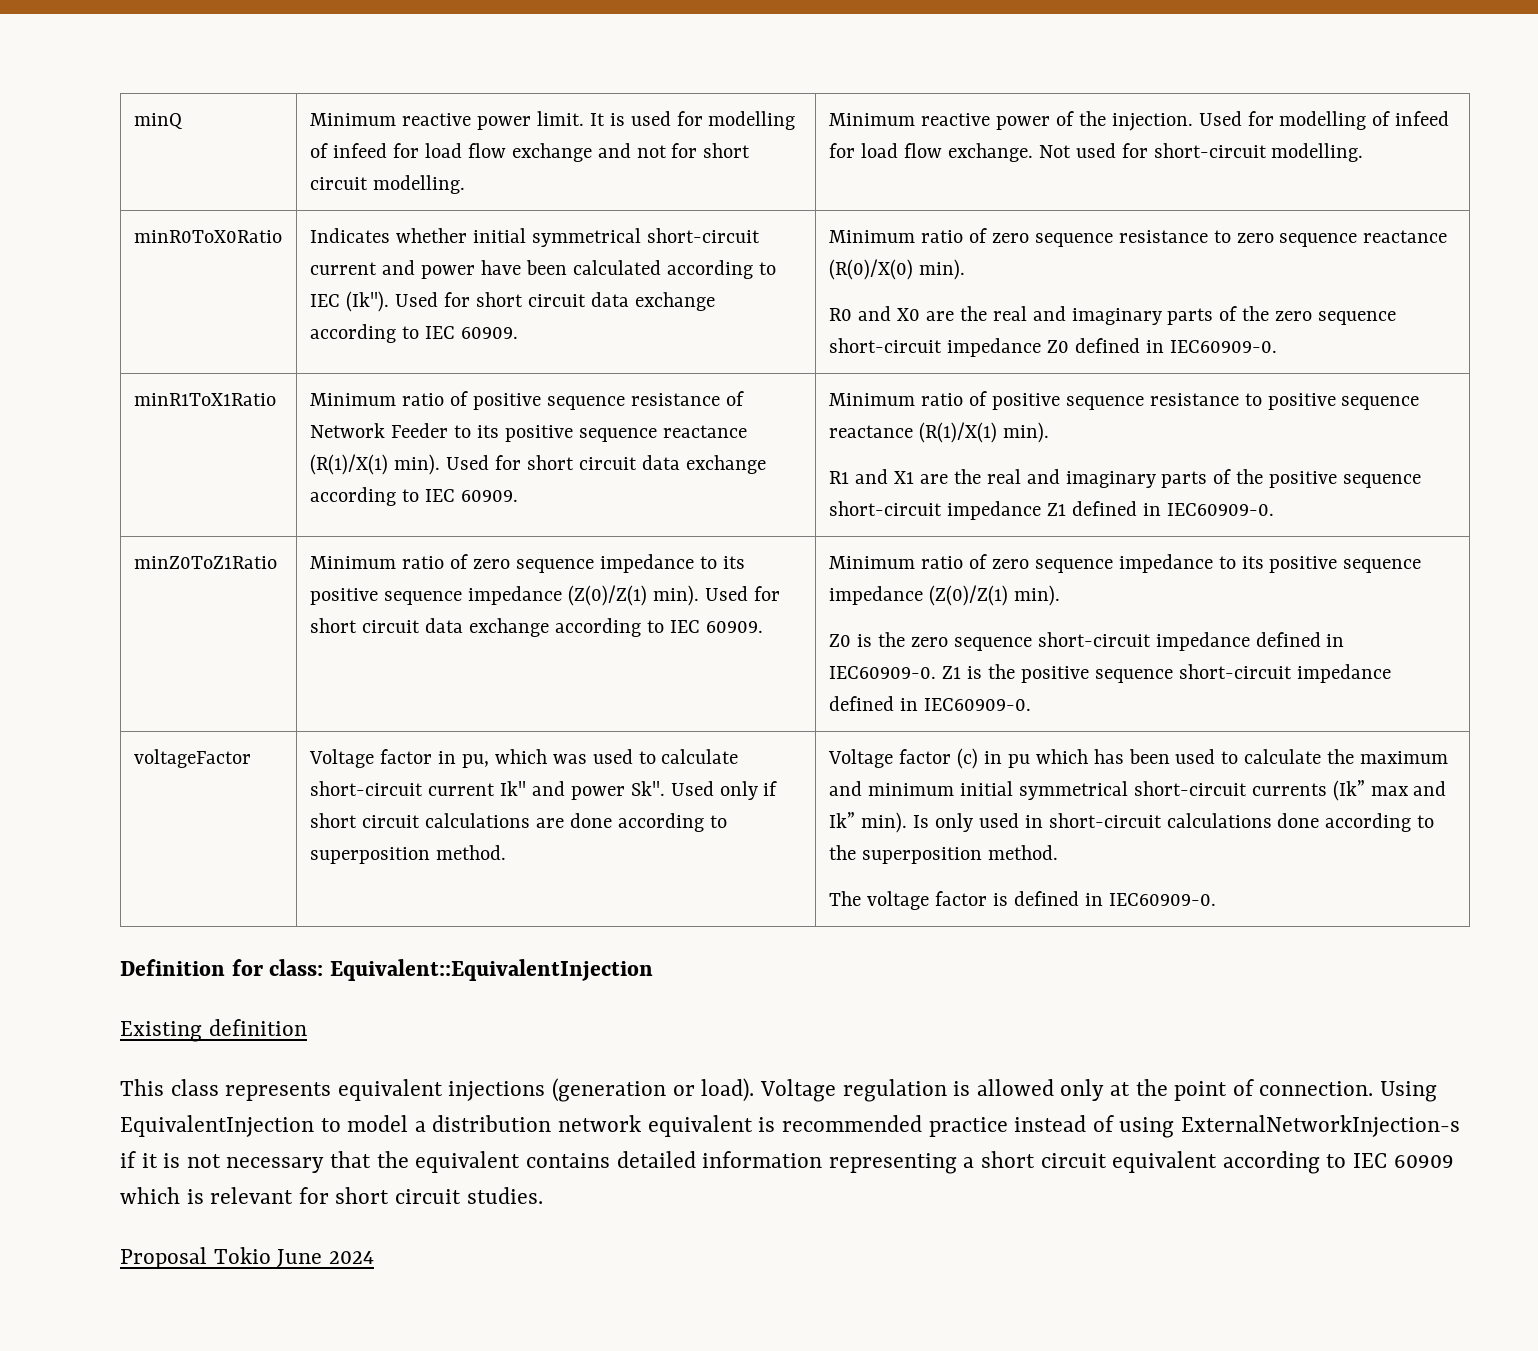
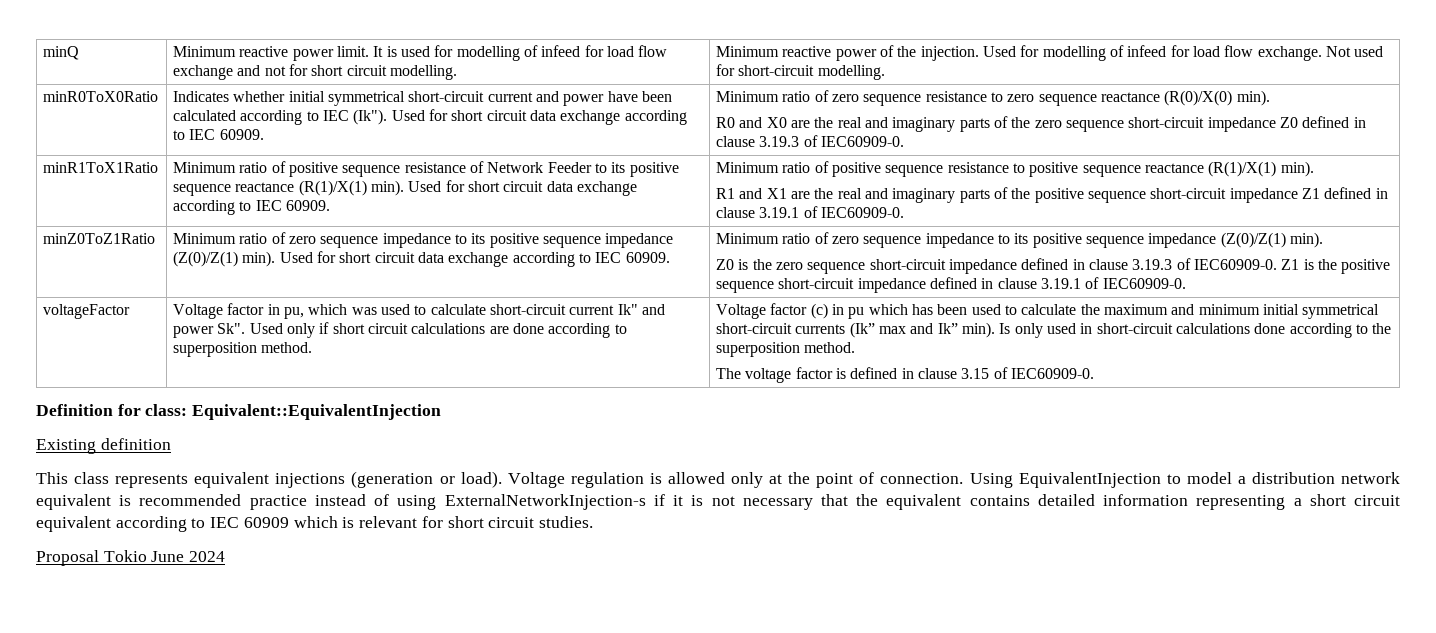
- R0 and X0 are the real and imaginary parts of the zero sequence short-circuit impedance Z0 defined in IEC60909-0.
+ R0 and X0 are the real and imaginary parts of the zero sequence short-circuit impedance Z0 defined in clause 3.19.3 of IEC60909-0.
- R1 and X1 are the real and imaginary parts of the positive sequence short-circuit impedance Z1 defined in IEC60909-0.
+ R1 and X1 are the real and imaginary parts of the positive sequence short-circuit impedance Z1 defined in clause 3.19.1 of IEC60909-0.
- Z0 is the zero sequence short-circuit impedance defined in IEC60909-0.
+ Z0 is the zero sequence short-circuit impedance defined in clause 3.19.3 of IEC60909-0.
- Z1 is the positive sequence short-circuit impedance defined in IEC60909-0.
+ Z1 is the positive sequence short-circuit impedance defined in clause 3.19.1 of IEC60909-0.
- The voltage factor is defined in IEC60909-0.
+ The voltage factor is defined in clause 3.15 of IEC60909-0.

